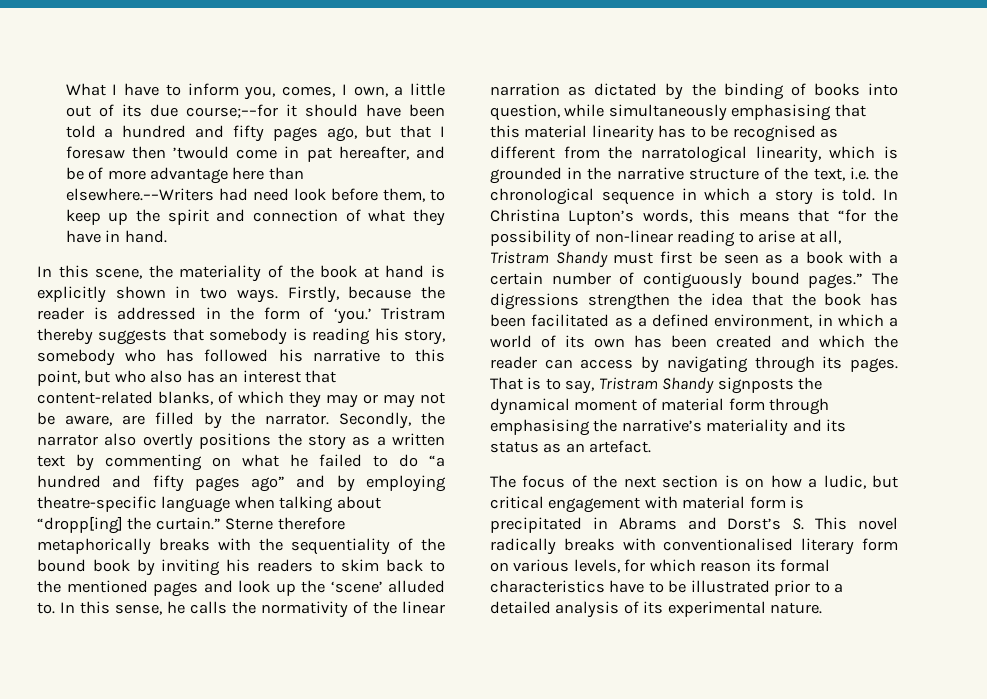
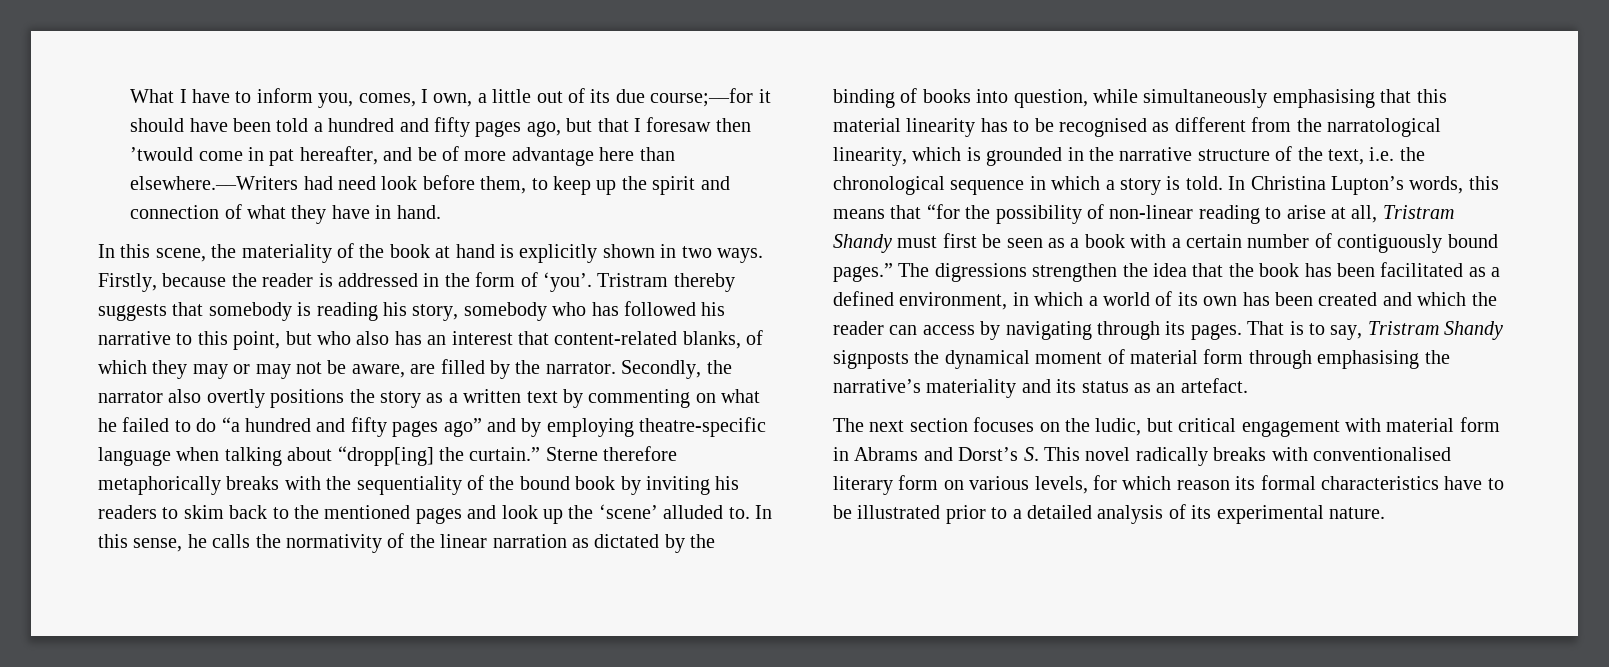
- Firstly, because the reader is addressed in the form of ‘you.’
+ Firstly, because the reader is addressed in the form of ‘you’.
- The focus of the next section is on how a ludic, but critical engagement with material form is precipitated in Abrams and Dorst’s S. This novel radically breaks with conventionalised literary form on various levels, for which reason its formal characteristics have to be illustrated prior to a detailed analysis of its experimental nature.
+ The next section focuses on the ludic, but critical engagement with material form in Abrams and Dorst’s S. This novel radically breaks with conventionalised literary form on various levels, for which reason its formal characteristics have to be illustrated prior to a detailed analysis of its experimental nature.

